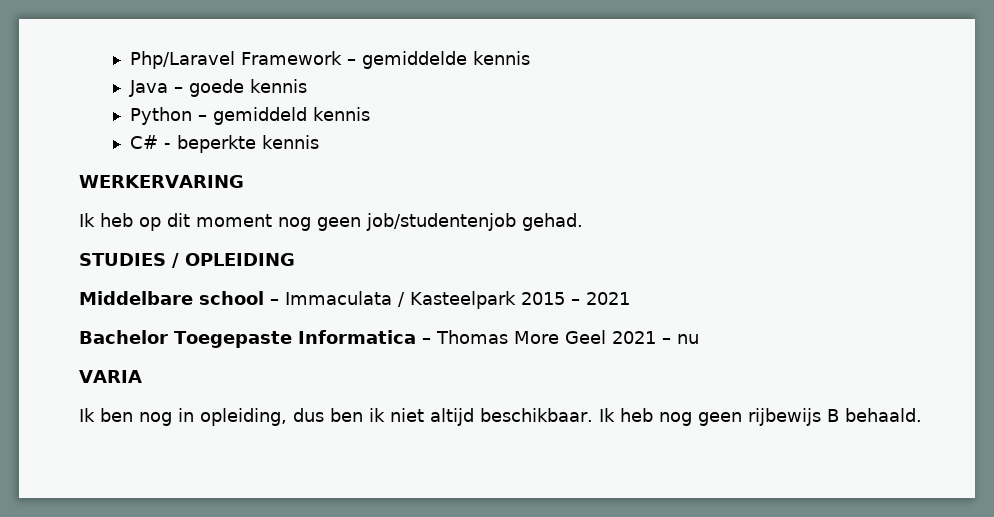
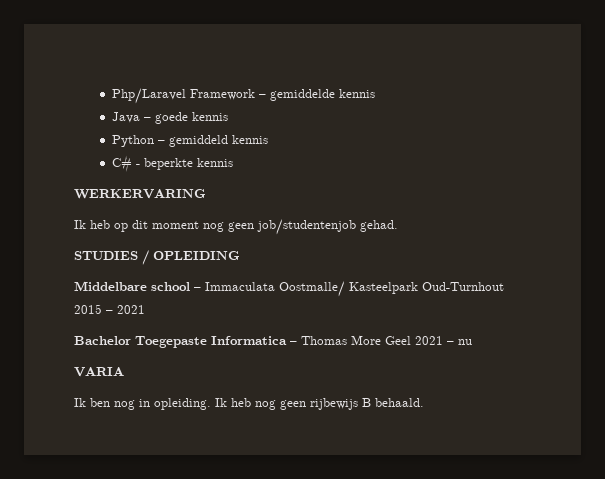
- Middelbare school – Immaculata / Kasteelpark 2015 – 2021
+ Middelbare school – Immaculata Oostmalle/ Kasteelpark Oud-Turnhout 2015 – 2021
- Ik ben nog in opleiding, dus ben ik niet altijd beschikbaar.
+ Ik ben nog in opleiding.

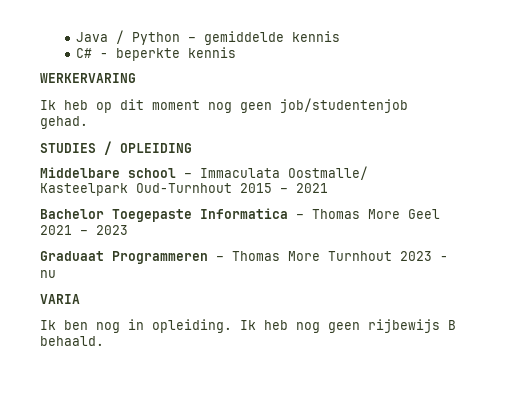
- Php/Laravel Framework – gemiddelde kennis
+ Java / Python – gemiddelde kennis
- Java – goede kennis
- Python – gemiddeld kennis
- Bachelor Toegepaste Informatica – Thomas More Geel 2021 – nu
+ Bachelor Toegepaste Informatica – Thomas More Geel 2021 – 2023
+ Graduaat Programmeren – Thomas More Turnhout 2023 - nu

